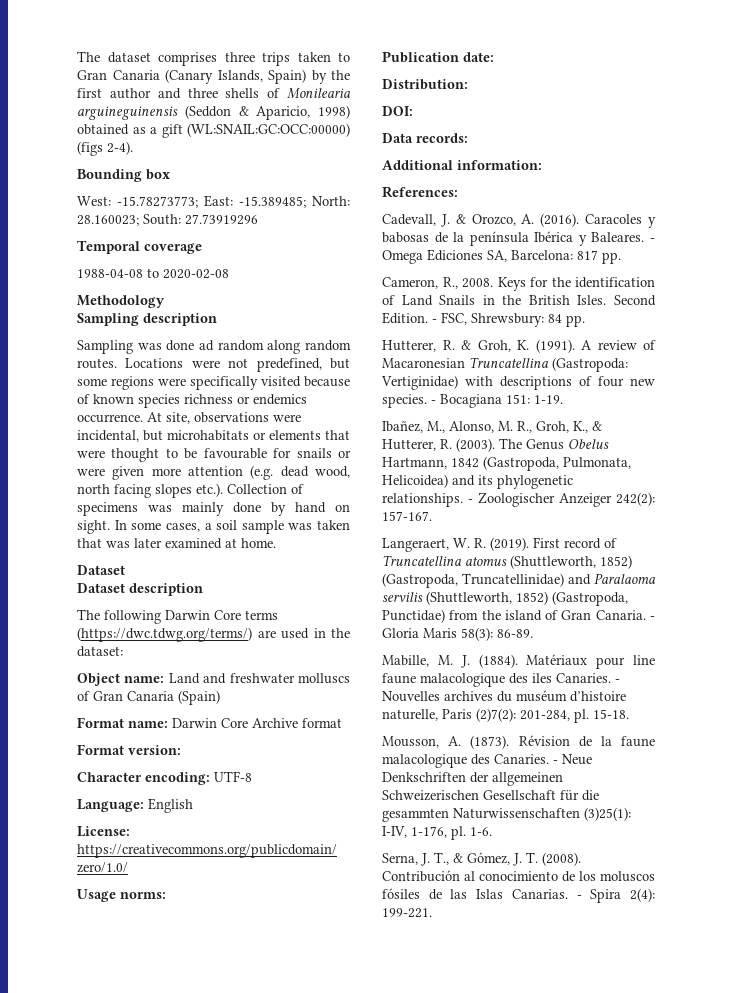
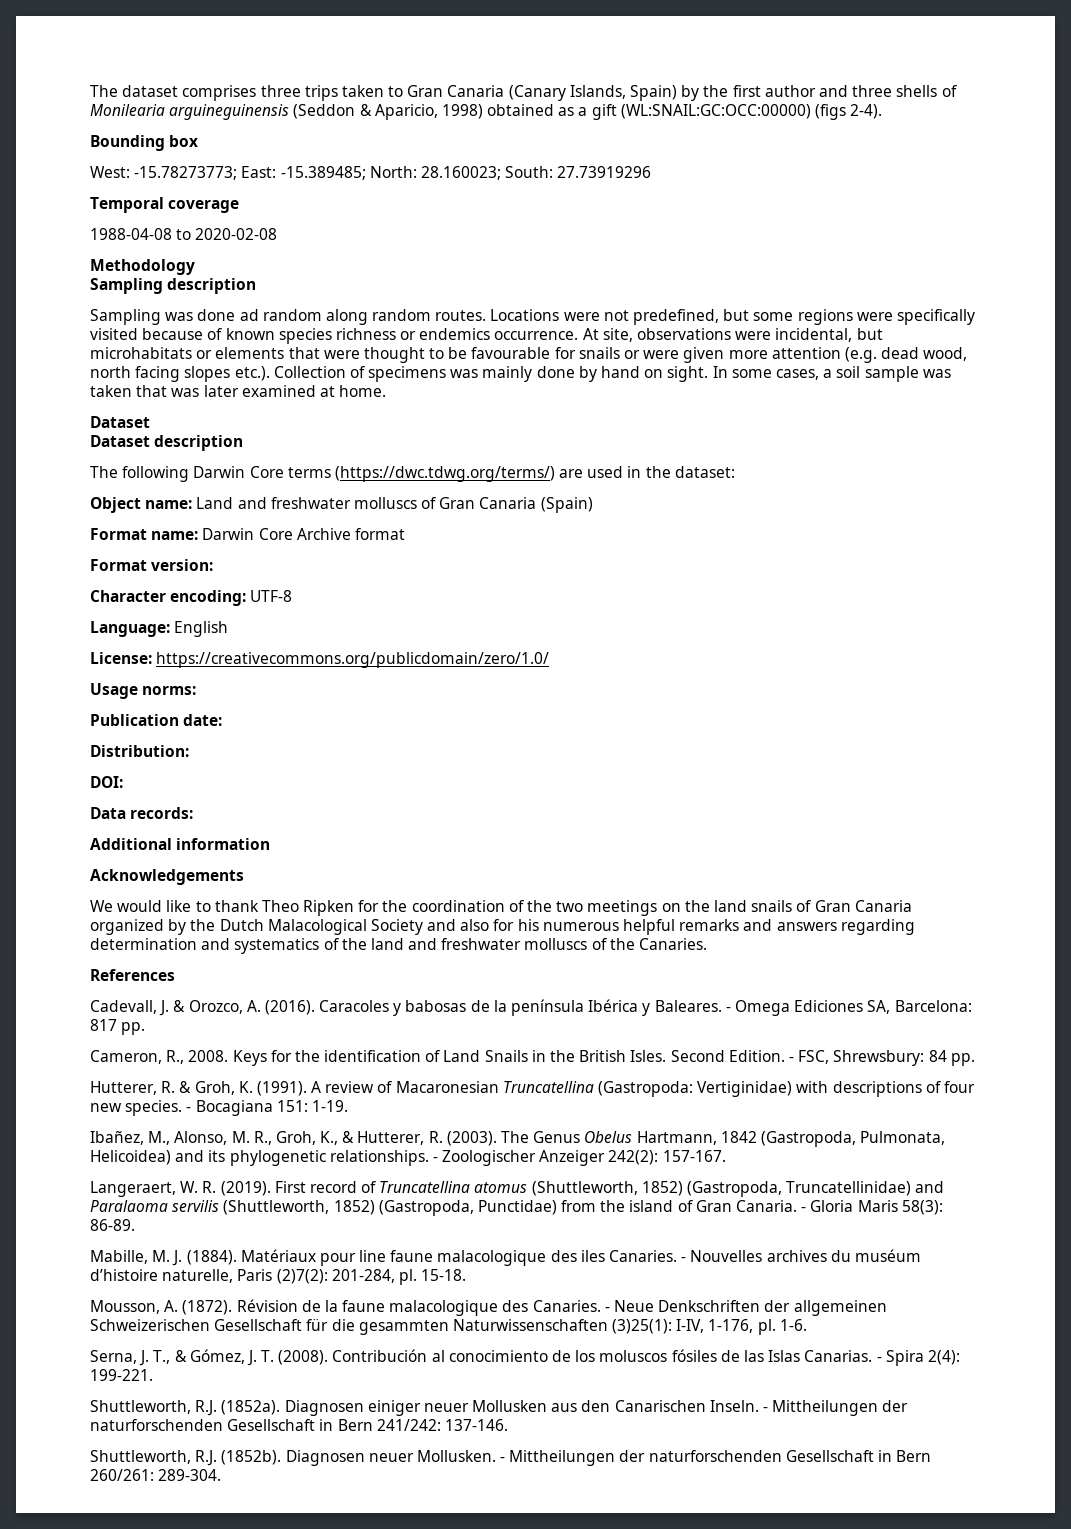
- Additional information:
- References:
+ Additional information
+ Acknowledgements
+ We would like to thank Theo Ripken for the coordination of the two meetings on the land snails of Gran Canaria organized by the Dutch Malacological Society and also for his numerous helpful remarks and answers regarding determination and systematics of the land and freshwater molluscs of the Canaries.
+ References
- Mousson, A. (1873).
+ Mousson, A. (1872).
+ Shuttleworth, R.J. (1852a). Diagnosen einiger neuer Mollusken aus den Canarischen Inseln. - Mittheilungen der naturforschenden Gesellschaft in Bern 241/242: 137-146.
+ Shuttleworth, R.J. (1852b). Diagnosen neuer Mollusken. - Mittheilungen der naturforschenden Gesellschaft in Bern 260/261: 289-304.

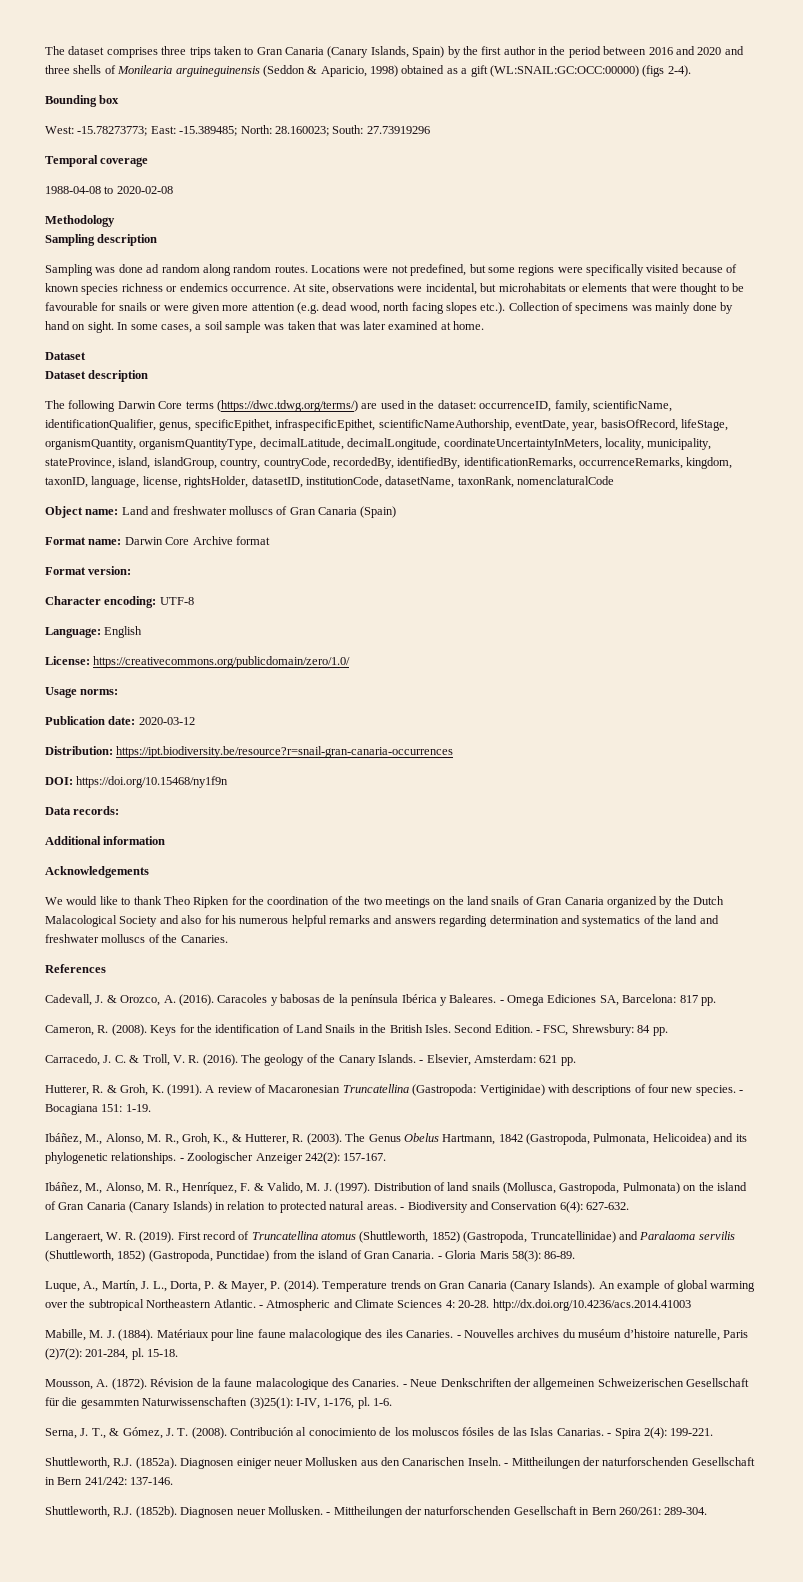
- The dataset comprises three trips taken to Gran Canaria (Canary Islands, Spain) by the first author and three shells of Monilearia arguineguinensis (Seddon & Aparicio, 1998) obtained as a gift (WL:SNAIL:GC:OCC:00000) (figs 2-4).
+ The dataset comprises three trips taken to Gran Canaria (Canary Islands, Spain) by the first author in the period between 2016 and 2020 and three shells of Monilearia arguineguinensis (Seddon & Aparicio, 1998) obtained as a gift (WL:SNAIL:GC:OCC:00000) (figs 2-4).
- The following Darwin Core terms (https://dwc.tdwg.org/terms/) are used in the dataset:
+ The following Darwin Core terms (https://dwc.tdwg.org/terms/) are used in the dataset: occurrenceID, family, scientificName, identificationQualifier, genus, specificEpithet, infraspecificEpithet, scientificNameAuthorship, eventDate, year, basisOfRecord, lifeStage, organismQuantity, organismQuantityType, decimalLatitude, decimalLongitude, coordinateUncertaintyInMeters, locality, municipality, stateProvince, island, islandGroup, country, countryCode, recordedBy, identifiedBy, identificationRemarks, occurrenceRemarks, kingdom, taxonID, language, license, rightsHolder, datasetID, institutionCode, datasetName, taxonRank, nomenclaturalCode
- Publication date:
+ Publication date: 2020-03-12
- Distribution:
+ Distribution: https://ipt.biodiversity.be/resource?r=snail-gran-canaria-occurrences
- DOI:
+ DOI: https://doi.org/10.15468/ny1f9n
- Cameron, R., 2008.
+ Cameron, R. (2008).
+ Carracedo, J. C. & Troll, V. R. (2016). The geology of the Canary Islands. - Elsevier, Amsterdam: 621 pp.
- Ibañez, M., Alonso, M. R., Groh, K., & Hutterer, R. (2003).
+ Ibáñez, M., Alonso, M. R., Groh, K., & Hutterer, R. (2003).
+ Ibáñez, M., Alonso, M. R., Henríquez, F. & Valido, M. J. (1997). Distribution of land snails (Mollusca, Gastropoda, Pulmonata) on the island of Gran Canaria (Canary Islands) in relation to protected natural areas. - Biodiversity and Conservation 6(4): 627-632.
+ Luque, A., Martín, J. L., Dorta, P. & Mayer, P. (2014). Temperature trends on Gran Canaria (Canary Islands). An example of global warming over the subtropical Northeastern Atlantic. - Atmospheric and Climate Sciences 4: 20-28. http://dx.doi.org/10.4236/acs.2014.41003

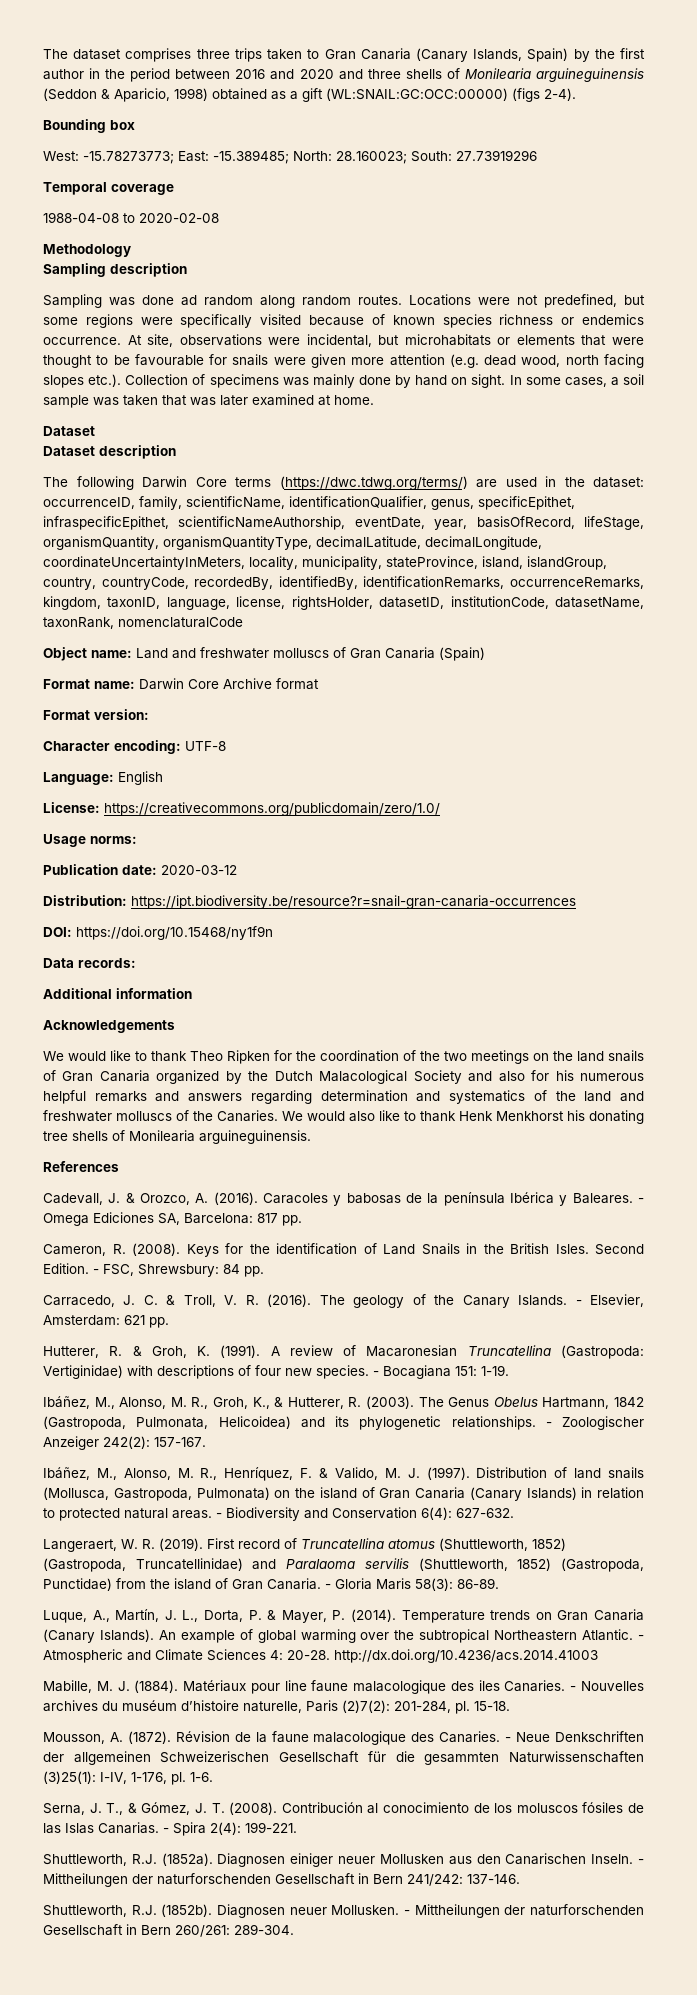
- At site, observations were incidental, but microhabitats or elements that were thought to be favourable for snails or were given more attention (e.g. dead wood, north facing slopes etc.). Collection of specimens was mainly done by hand on sight.
+ At site, observations were incidental, but microhabitats or elements that were thought to be favourable for snails were given more attention (e.g. dead wood, north facing slopes etc.). Collection of specimens was mainly done by hand on sight.
+ We would also like to thank Henk Menkhorst his donating tree shells of Monilearia arguineguinensis.

